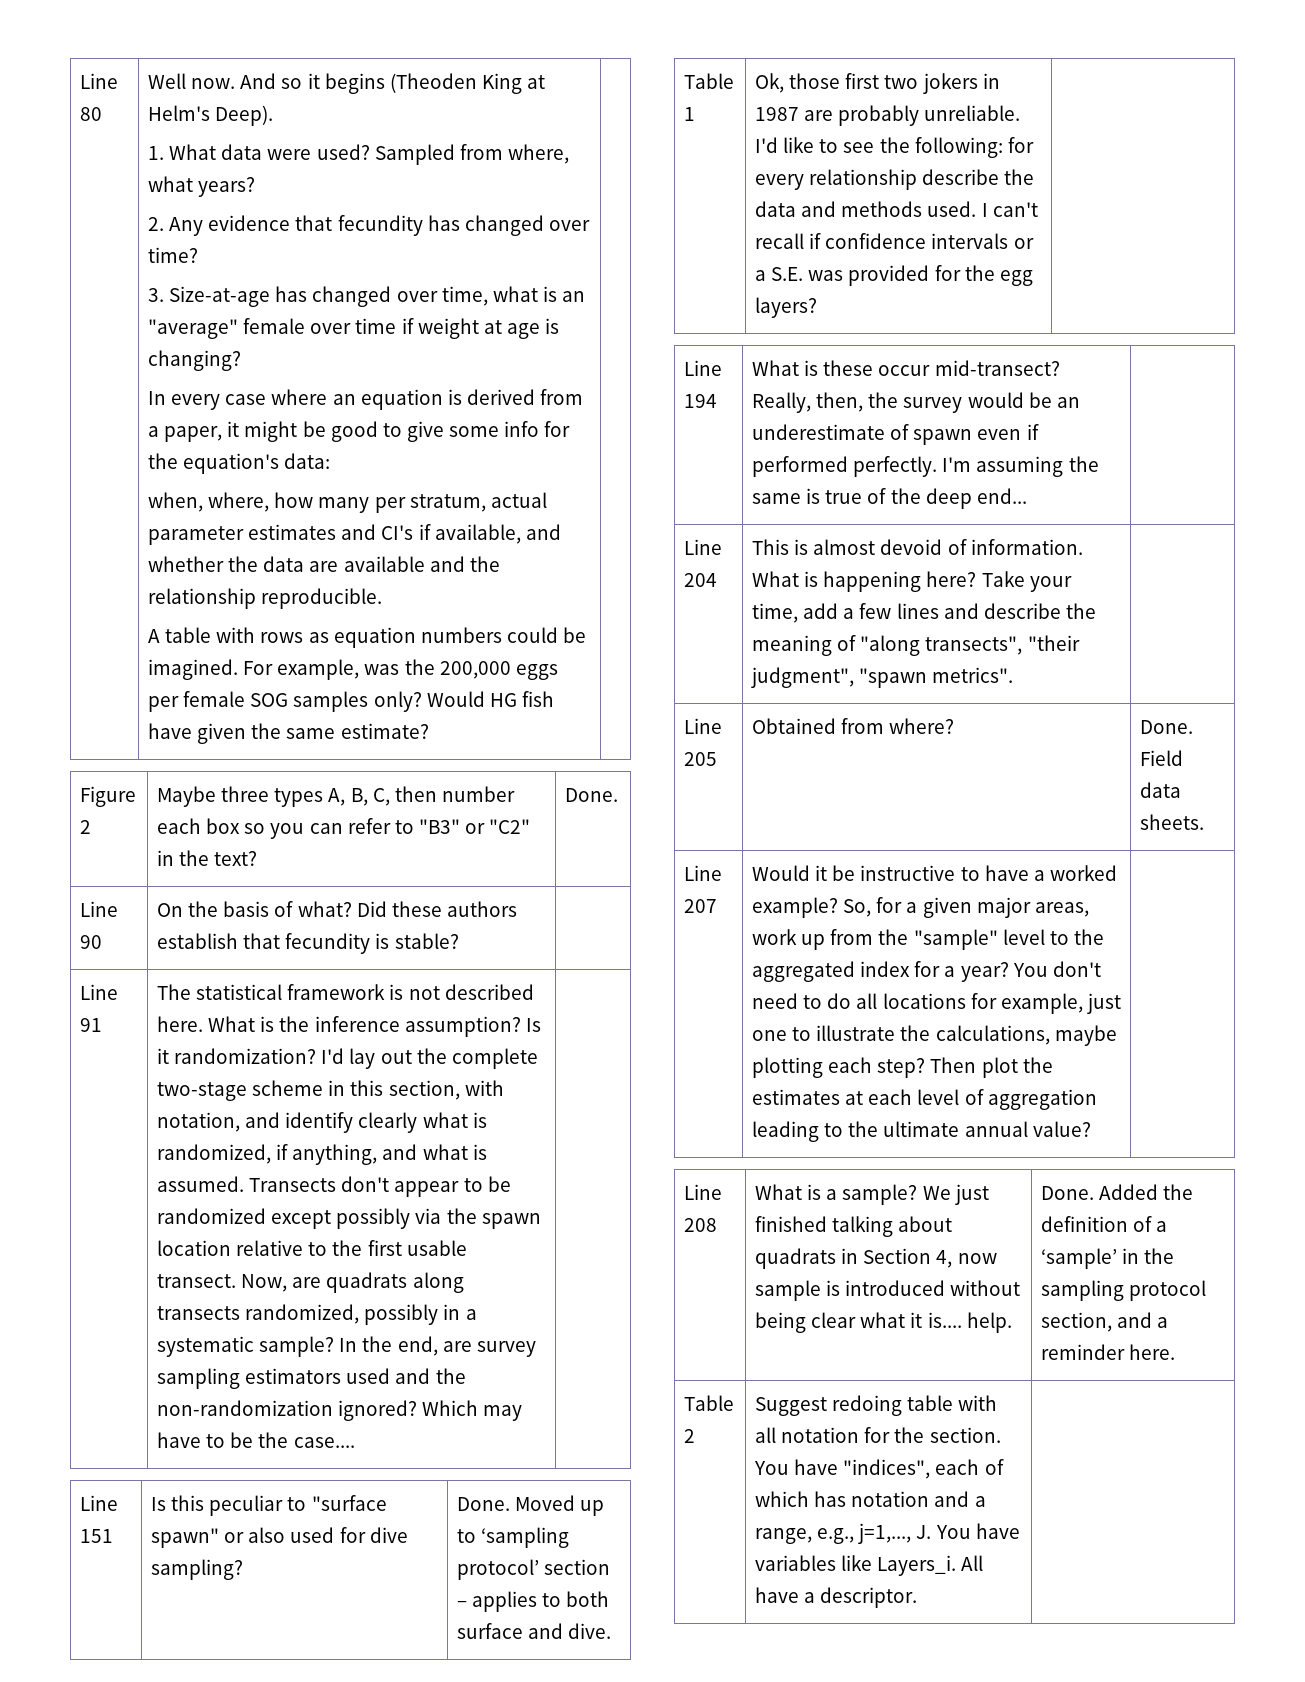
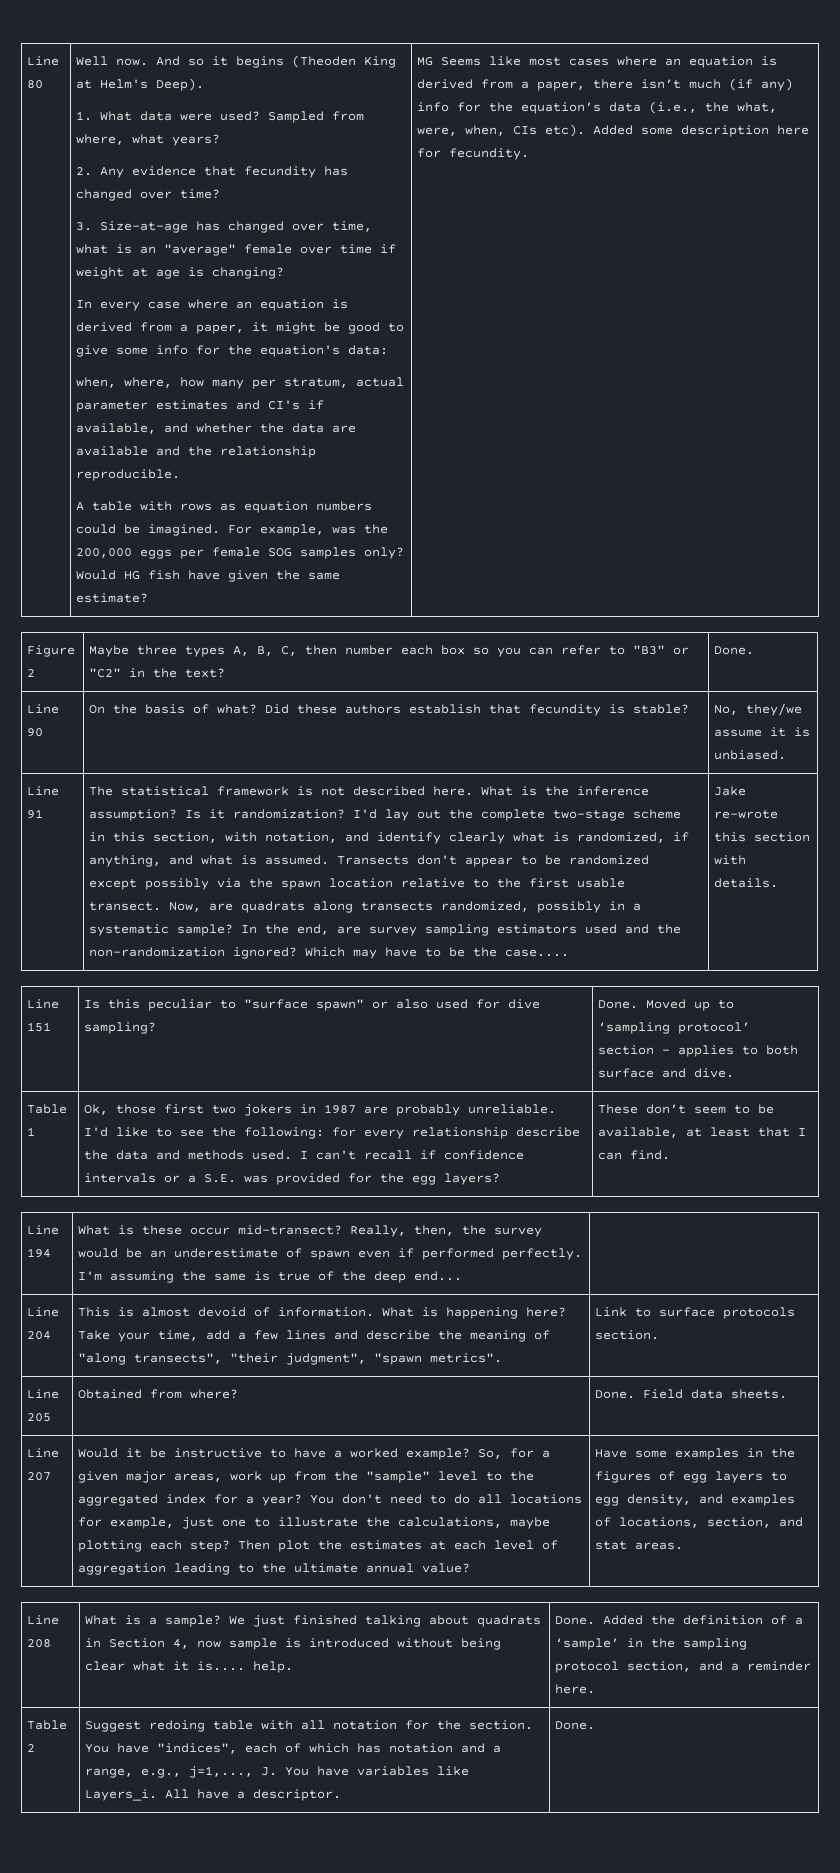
+ MG Seems like most cases where an equation is derived from a paper, there isn’t much (if any) info for the equation’s data (i.e., the what, were, when, CIs etc). Added some description here for fecundity.
- Line 90 | On the basis of what? Did these authors establish that fecundity is stable? |
+ Line 90 | On the basis of what? Did these authors establish that fecundity is stable? | No, they/we assume it is unbiased.
+ Jake re-wrote this section with details.
+ These don’t seem to be available, at least that I can find.
- Line 204 | This is almost devoid of information. What is happening here? Take your time, add a few lines and describe the meaning of "along transects", "their judgment", "spawn metrics". |
+ Line 204 | This is almost devoid of information. What is happening here? Take your time, add a few lines and describe the meaning of "along transects", "their judgment", "spawn metrics". | Link to surface protocols section.
+ Have some examples in the figures of egg layers to egg density, and examples of locations, section, and stat areas.
- Table 2 | Suggest redoing table with all notation for the section. You have "indices", each of which has notation and a range, e.g., j=1,..., J. You have variables like Layers_i. All have a descriptor. |
+ Table 2 | Suggest redoing table with all notation for the section. You have "indices", each of which has notation and a range, e.g., j=1,..., J. You have variables like Layers_i. All have a descriptor. | Done.

